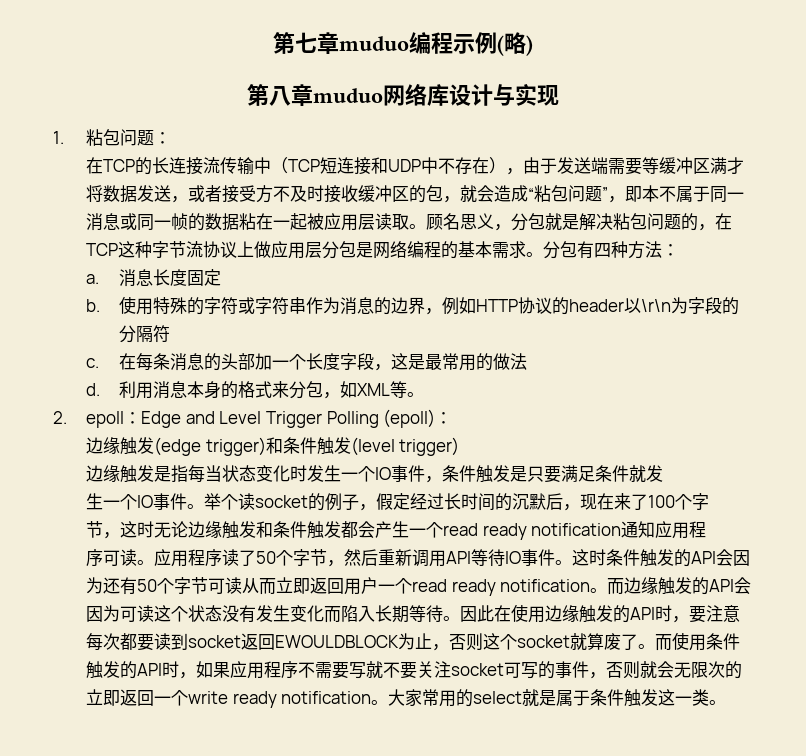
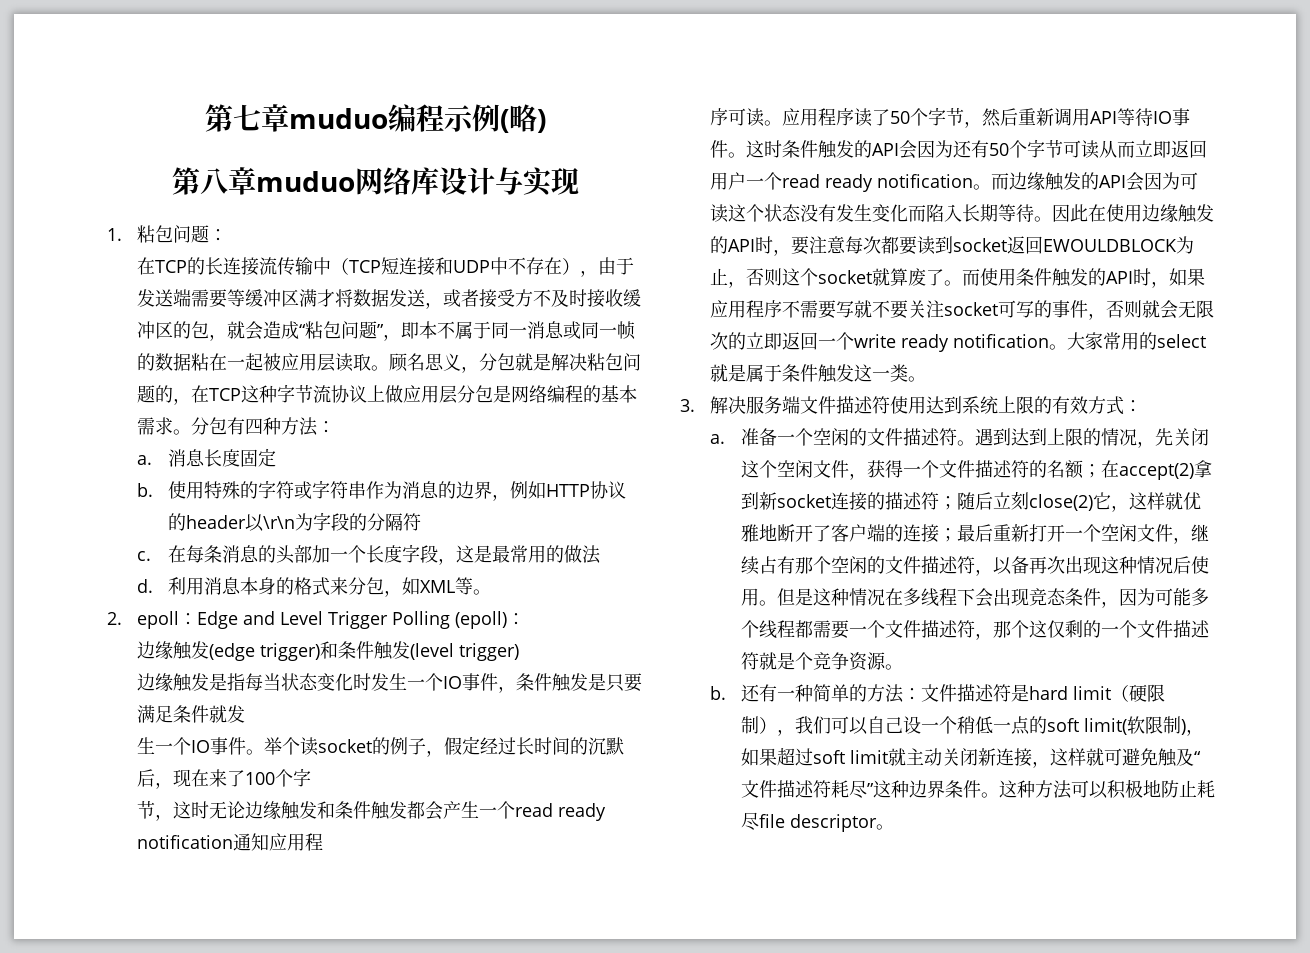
+ 3.解决服务端文件描述符使用达到系统上限的有效方式：
+ a.准备一个空闲的文件描述符。遇到达到上限的情况，先关闭这个空闲文件，获得一个文件描述符的名额；在accept(2)拿到新socket连接的描述符；随后立刻close(2)它，这样就优雅地断开了客户端的连接；最后重新打开一个空闲文件，继续占有那个空闲的文件描述符，以备再次出现这种情况后使用。但是这种情况在多线程下会出现竞态条件，因为可能多个线程都需要一个文件描述符，那个这仅剩的一个文件描述符就是个竞争资源。
+ b.还有一种简单的方法：文件描述符是hard limit（硬限制），我们可以自己设一个稍低一点的soft limit(软限制)，如果超过soft limit就主动关闭新连接，这样就可避免触及“文件描述符耗尽”这种边界条件。这种方法可以积极地防止耗尽file descriptor。

